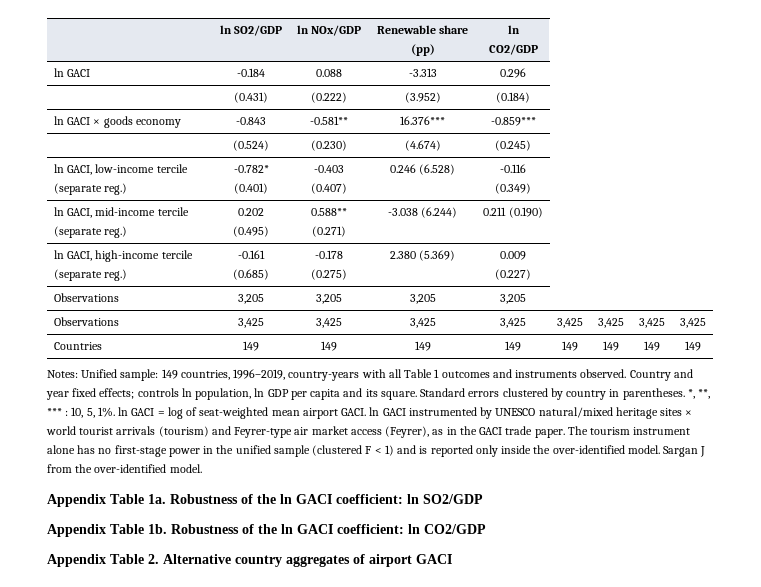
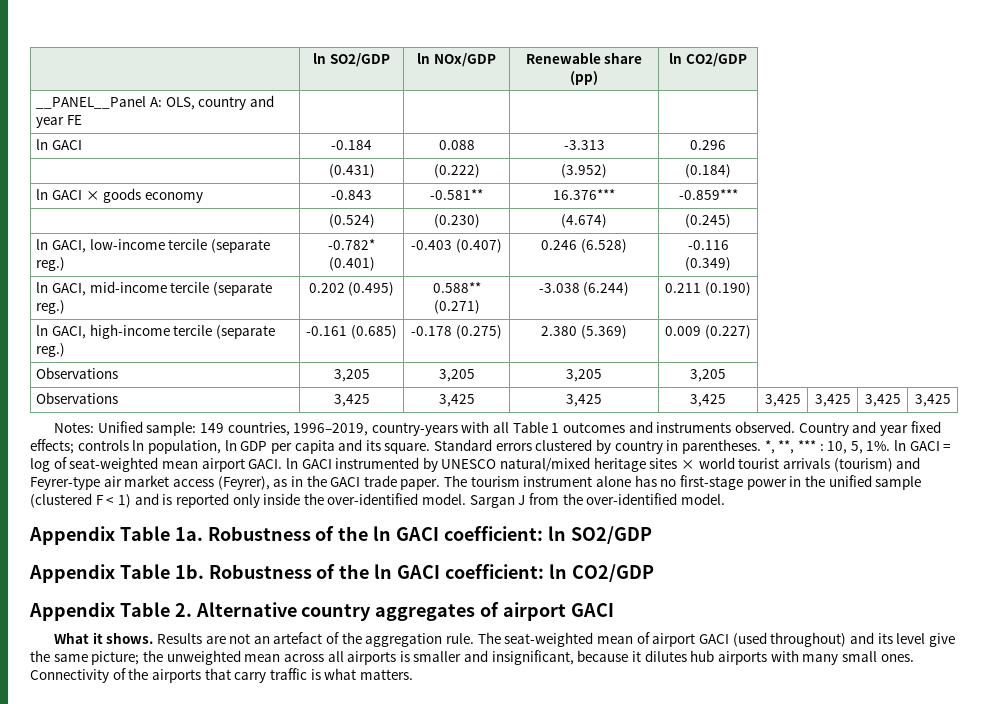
+ __PANEL__Panel A: OLS, country and year FE | | | |
- Countries | 149 | 149 | 149 | 149 | 149 | 149 | 149 | 149
+ What it shows. Results are not an artefact of the aggregation rule. The seat-weighted mean of airport GACI (used throughout) and its level give the same picture; the unweighted mean across all airports is smaller and insignificant, because it dilutes hub airports with many small ones. Connectivity of the airports that carry traffic is what matters.

